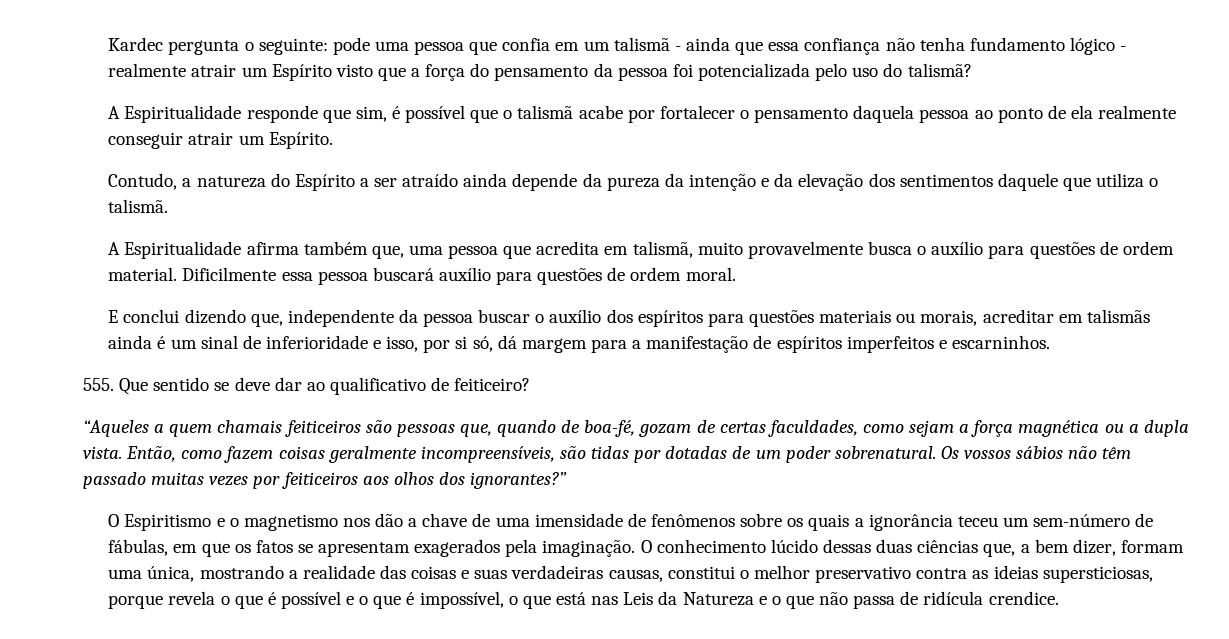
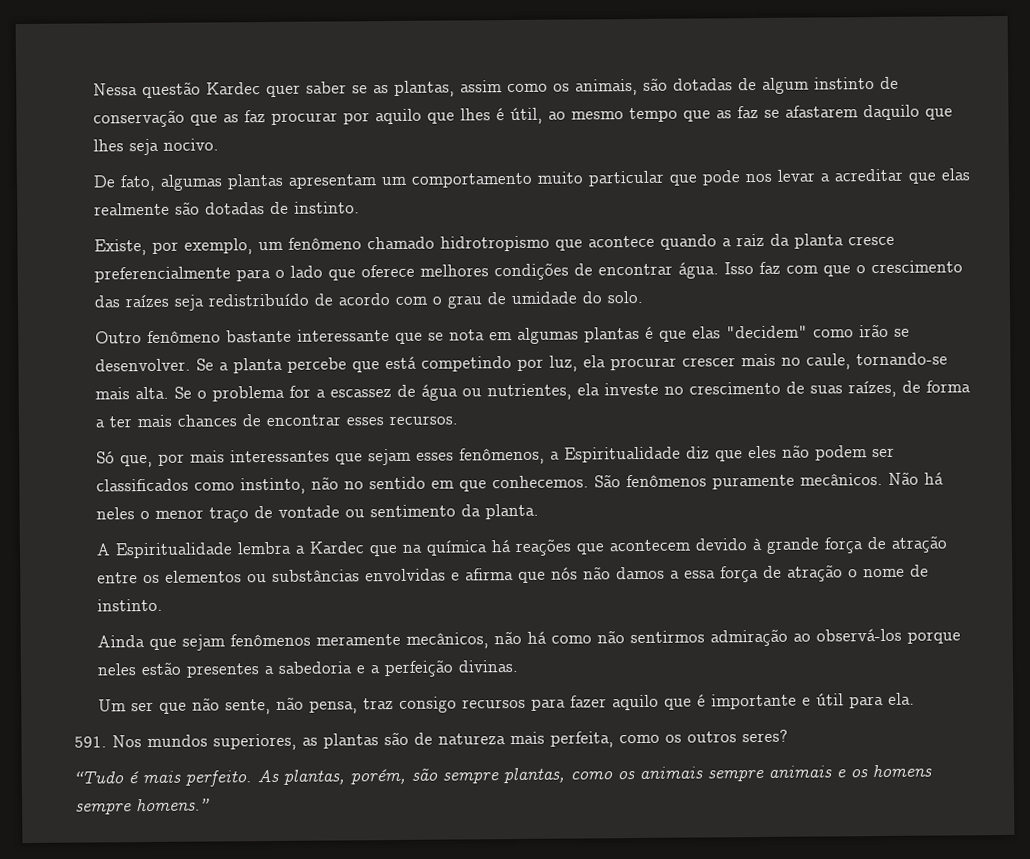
- Kardec pergunta o seguinte: pode uma pessoa que confia em um talismã - ainda que essa confiança não tenha fundamento lógico - realmente atrair um Espírito visto que a força do pensamento da pessoa foi potencializada pelo uso do talismã?
- A Espiritualidade responde que sim, é possível que o talismã acabe por fortalecer o pensamento daquela pessoa ao ponto de ela realmente conseguir atrair um Espírito.
- Contudo, a natureza do Espírito a ser atraído ainda depende da pureza da intenção e da elevação dos sentimentos daquele que utiliza o talismã.
- A Espiritualidade afirma também que, uma pessoa que acredita em talismã, muito provavelmente busca o auxílio para questões de ordem material. Dificilmente essa pessoa buscará auxílio para questões de ordem moral.
- E conclui dizendo que, independente da pessoa buscar o auxílio dos espíritos para questões materiais ou morais, acreditar em talismãs ainda é um sinal de inferioridade e isso, por si só, dá margem para a manifestação de espíritos imperfeitos e escarninhos.
- 555. Que sentido se deve dar ao qualificativo de feiticeiro?
- “Aqueles a quem chamais feiticeiros são pessoas que, quando de boa-fé, gozam de certas faculdades, como sejam a força magnética ou a dupla vista. Então, como fazem coisas geralmente incompreensíveis, são tidas por dotadas de um poder sobrenatural. Os vossos sábios não têm passado muitas vezes por feiticeiros aos olhos dos ignorantes?”
- O Espiritismo e o magnetismo nos dão a chave de uma imensidade de fenômenos sobre os quais a ignorância teceu um sem-número de fábulas, em que os fatos se apresentam exagerados pela imaginação. O conhecimento lúcido dessas duas ciências que, a bem dizer, formam uma única, mostrando a realidade das coisas e suas verdadeiras causas, constitui o melhor preservativo contra as ideias supersticiosas, porque revela o que é possível e o que é impossível, o que está nas Leis da Natureza e o que não passa de ridícula crendice.
+ Nessa questão Kardec quer saber se as plantas, assim como os animais, são dotadas de algum instinto de conservação que as faz procurar por aquilo que lhes é útil, ao mesmo tempo que as faz se afastarem daquilo que lhes seja nocivo.
+ De fato, algumas plantas apresentam um comportamento muito particular que pode nos levar a acreditar que elas realmente são dotadas de instinto.
+ Existe, por exemplo, um fenômeno chamado hidrotropismo que acontece quando a raiz da planta cresce preferencialmente para o lado que oferece melhores condições de encontrar água. Isso faz com que o crescimento das raízes seja redistribuído de acordo com o grau de umidade do solo.
+ Outro fenômeno bastante interessante que se nota em algumas plantas é que elas "decidem" como irão se desenvolver. Se a planta percebe que está competindo por luz, ela procurar crescer mais no caule, tornando-se mais alta. Se o problema for a escassez de água ou nutrientes, ela investe no crescimento de suas raízes, de forma a ter mais chances de encontrar esses recursos.
+ Só que, por mais interessantes que sejam esses fenômenos, a Espiritualidade diz que eles não podem ser classificados como instinto, não no sentido em que conhecemos. São fenômenos puramente mecânicos. Não há neles o menor traço de vontade ou sentimento da planta.
+ A Espiritualidade lembra a Kardec que na química há reações que acontecem devido à grande força de atração entre os elementos ou substâncias envolvidas e afirma que nós não damos a essa força de atração o nome de instinto.
+ Ainda que sejam fenômenos meramente mecânicos, não há como não sentirmos admiração ao observá-los porque neles estão presentes a sabedoria e a perfeição divinas.
+ Um ser que não sente, não pensa, traz consigo recursos para fazer aquilo que é importante e útil para ela.
+ 591. Nos mundos superiores, as plantas são de natureza mais perfeita, como os outros seres?
+ “Tudo é mais perfeito. As plantas, porém, são sempre plantas, como os animais sempre animais e os homens sempre homens.”

